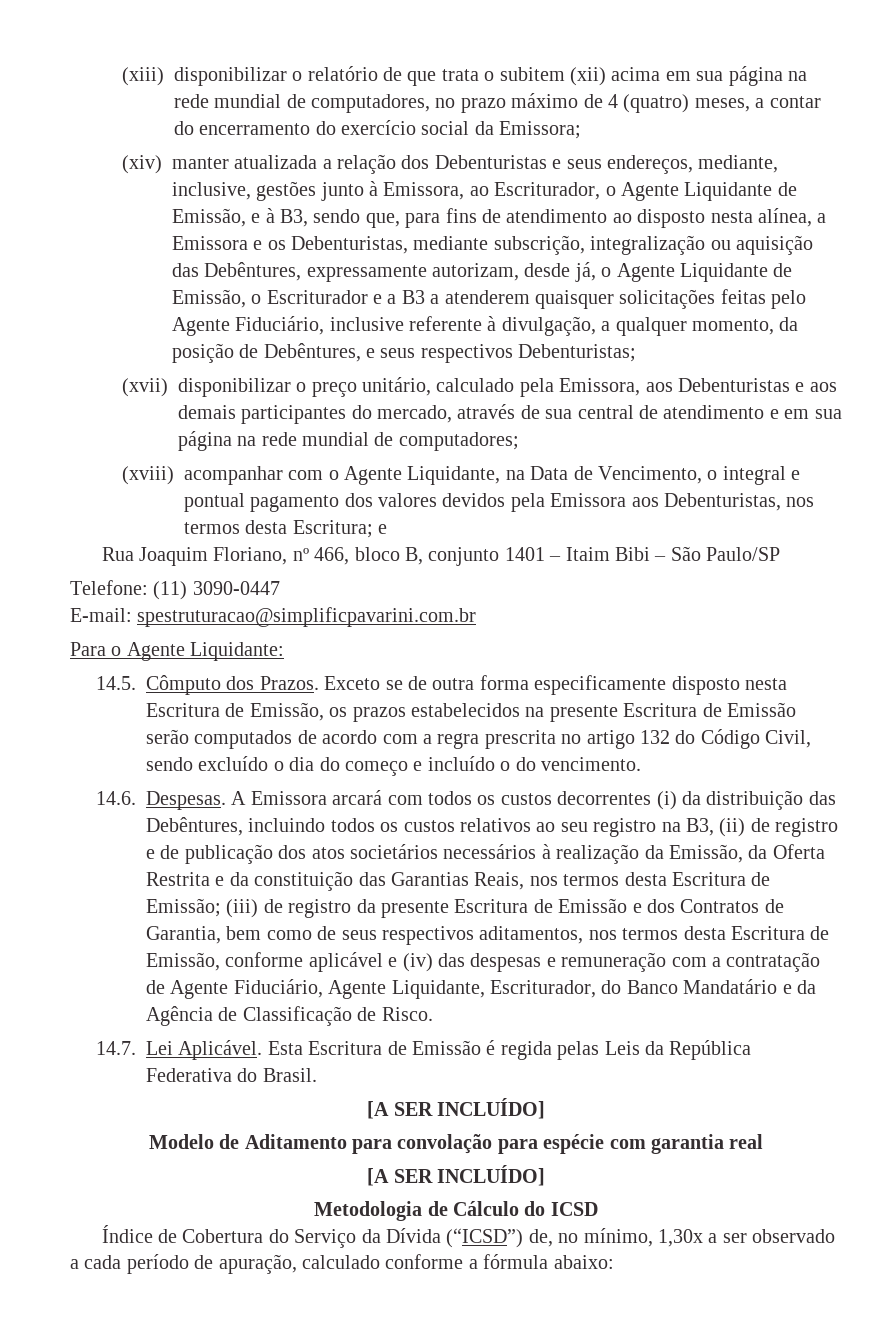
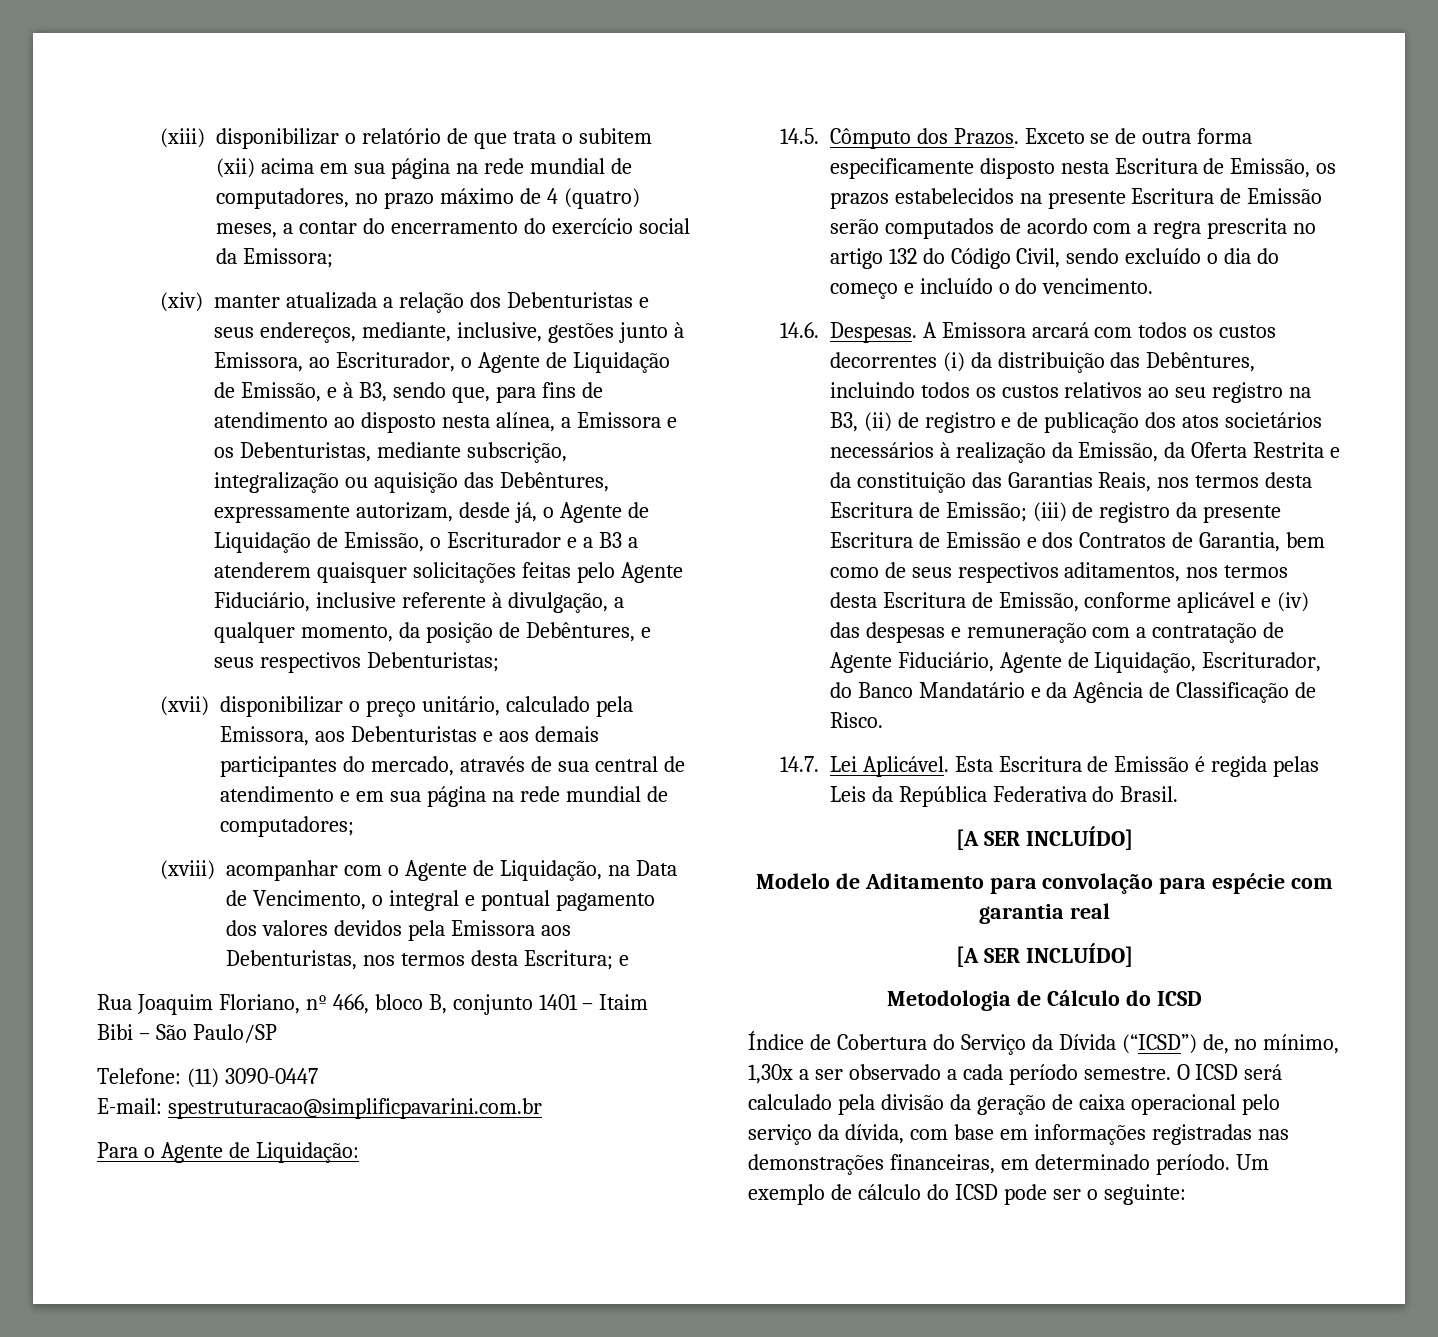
- (xiv) manter atualizada a relação dos Debenturistas e seus endereços, mediante, inclusive, gestões junto à Emissora, ao Escriturador, o Agente Liquidante de Emissão, e à B3, sendo que, para fins de atendimento ao disposto nesta alínea, a Emissora e os Debenturistas, mediante subscrição, integralização ou aquisição das Debêntures, expressamente autorizam, desde já, o Agente Liquidante de Emissão, o Escriturador e a B3 a atenderem quaisquer solicitações feitas pelo Agente Fiduciário, inclusive referente à divulgação, a qualquer momento, da posição de Debêntures, e seus respectivos Debenturistas;
+ (xiv) manter atualizada a relação dos Debenturistas e seus endereços, mediante, inclusive, gestões junto à Emissora, ao Escriturador, o Agente de Liquidação de Emissão, e à B3, sendo que, para fins de atendimento ao disposto nesta alínea, a Emissora e os Debenturistas, mediante subscrição, integralização ou aquisição das Debêntures, expressamente autorizam, desde já, o Agente de Liquidação de Emissão, o Escriturador e a B3 a atenderem quaisquer solicitações feitas pelo Agente Fiduciário, inclusive referente à divulgação, a qualquer momento, da posição de Debêntures, e seus respectivos Debenturistas;
- (xviii) acompanhar com o Agente Liquidante, na Data de Vencimento, o integral e pontual pagamento dos valores devidos pela Emissora aos Debenturistas, nos termos desta Escritura; e
+ (xviii) acompanhar com o Agente de Liquidação, na Data de Vencimento, o integral e pontual pagamento dos valores devidos pela Emissora aos Debenturistas, nos termos desta Escritura; e
- Para o Agente Liquidante:
+ Para o Agente de Liquidação:
- (iii) de registro da presente Escritura de Emissão e dos Contratos de Garantia, bem como de seus respectivos aditamentos, nos termos desta Escritura de Emissão, conforme aplicável e (iv) das despesas e remuneração com a contratação de Agente Fiduciário, Agente Liquidante, Escriturador, do Banco Mandatário e da Agência de Classificação de Risco.
+ (iii) de registro da presente Escritura de Emissão e dos Contratos de Garantia, bem como de seus respectivos aditamentos, nos termos desta Escritura de Emissão, conforme aplicável e (iv) das despesas e remuneração com a contratação de Agente Fiduciário, Agente de Liquidação, Escriturador, do Banco Mandatário e da Agência de Classificação de Risco.
- Índice de Cobertura do Serviço da Dívida (“ICSD”) de, no mínimo, 1,30x a ser observado a cada período de apuração, calculado conforme a fórmula abaixo:
+ Índice de Cobertura do Serviço da Dívida (“ICSD”) de, no mínimo, 1,30x a ser observado a cada período semestre. O ICSD será calculado pela divisão da geração de caixa operacional pelo serviço da dívida, com base em informações registradas nas demonstrações financeiras, em determinado período. Um exemplo de cálculo do ICSD pode ser o seguinte:

